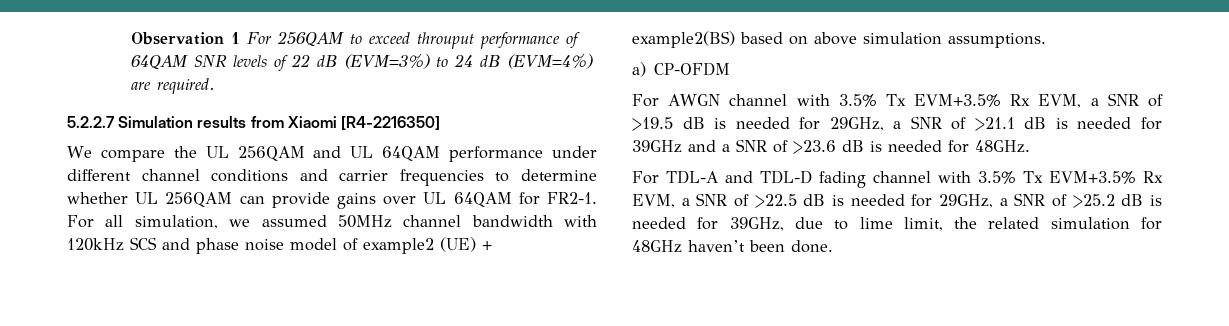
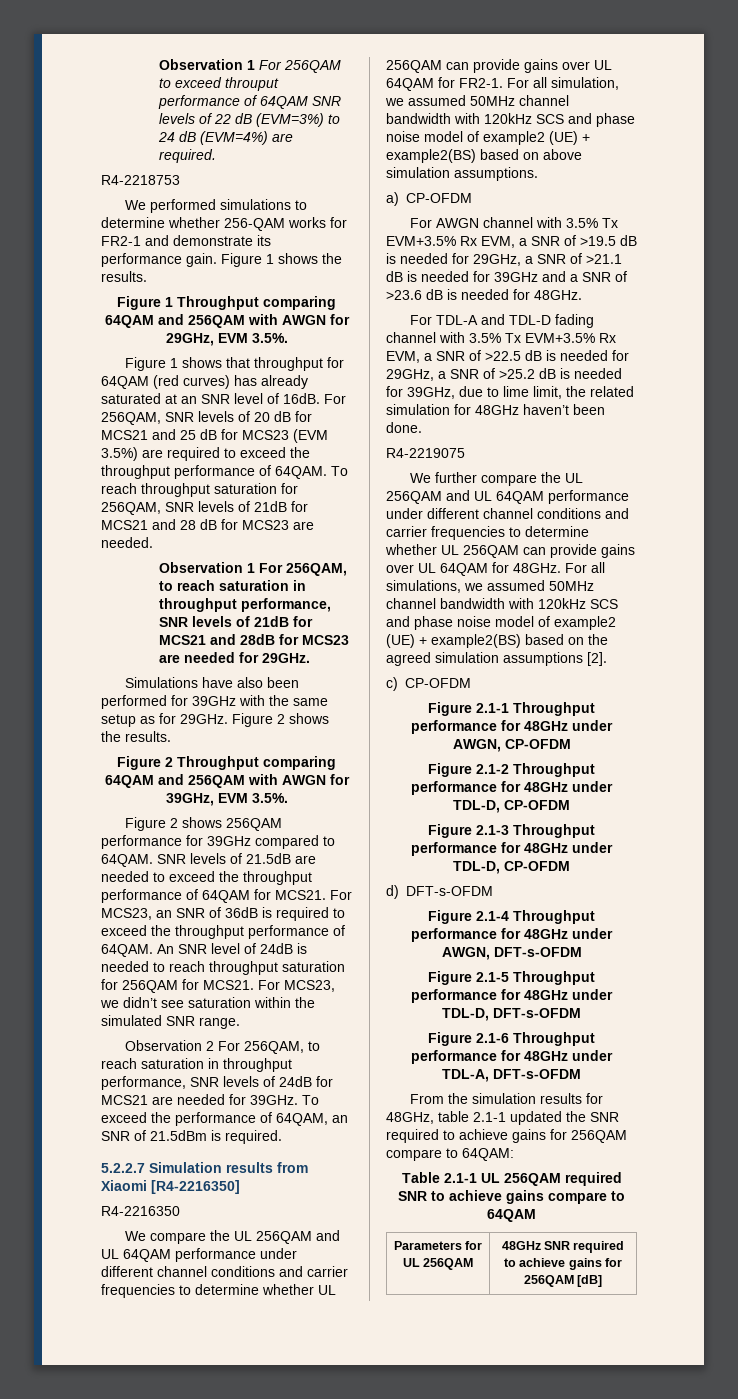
+ R4-2218753
+ We performed simulations to determine whether 256-QAM works for FR2-1 and demonstrate its performance gain. Figure 1 shows the results.
+ Figure 1 Throughput comparing 64QAM and 256QAM with AWGN for 29GHz, EVM 3.5%.
+ Figure 1 shows that throughput for 64QAM (red curves) has already saturated at an SNR level of 16dB. For 256QAM, SNR levels of 20 dB for MCS21 and 25 dB for MCS23 (EVM 3.5%) are required to exceed the throughput performance of 64QAM. To reach throughput saturation for 256QAM, SNR levels of 21dB for MCS21 and 28 dB for MCS23 are needed.
+ Observation 1 For 256QAM, to reach saturation in throughput performance, SNR levels of 21dB for MCS21 and 28dB for MCS23 are needed for 29GHz.
+ Simulations have also been performed for 39GHz with the same setup as for 29GHz. Figure 2 shows the results.
+ Figure 2 Throughput comparing 64QAM and 256QAM with AWGN for 39GHz, EVM 3.5%.
+ Figure 2 shows 256QAM performance for 39GHz compared to 64QAM. SNR levels of 21.5dB are needed to exceed the throughput performance of 64QAM for MCS21. For MCS23, an SNR of 36dB is required to exceed the throughput performance of 64QAM. An SNR level of 24dB is needed to reach throughput saturation for 256QAM for MCS21. For MCS23, we didn’t see saturation within the simulated SNR range.
+ Observation 2 For 256QAM, to reach saturation in throughput performance, SNR levels of 24dB for MCS21 are needed for 39GHz. To exceed the performance of 64QAM, an SNR of 21.5dBm is required.
+ R4-2216350
+ R4-2219075
+ We further compare the UL 256QAM and UL 64QAM performance under different channel conditions and carrier frequencies to determine whether UL 256QAM can provide gains over UL 64QAM for 48GHz. For all simulations, we assumed 50MHz channel bandwidth with 120kHz SCS and phase noise model of example2 (UE) + example2(BS) based on the agreed simulation assumptions [2].
+ c) CP-OFDM
+ Figure 2.1-1 Throughput performance for 48GHz under AWGN, CP-OFDM
+ Figure 2.1-2 Throughput performance for 48GHz under TDL-D, CP-OFDM
+ Figure 2.1-3 Throughput performance for 48GHz under TDL-D, CP-OFDM
+ d) DFT-s-OFDM
+ Figure 2.1-4 Throughput performance for 48GHz under AWGN, DFT-s-OFDM
+ Figure 2.1-5 Throughput performance for 48GHz under TDL-D, DFT-s-OFDM
+ Figure 2.1-6 Throughput performance for 48GHz under TDL-A, DFT-s-OFDM
+ From the simulation results for 48GHz, table 2.1-1 updated the SNR required to achieve gains for 256QAM compare to 64QAM:
+ Table 2.1-1 UL 256QAM required SNR to achieve gains compare to 64QAM
+ Parameters for UL 256QAM | 48GHz SNR required to achieve gains for 256QAM [dB]

